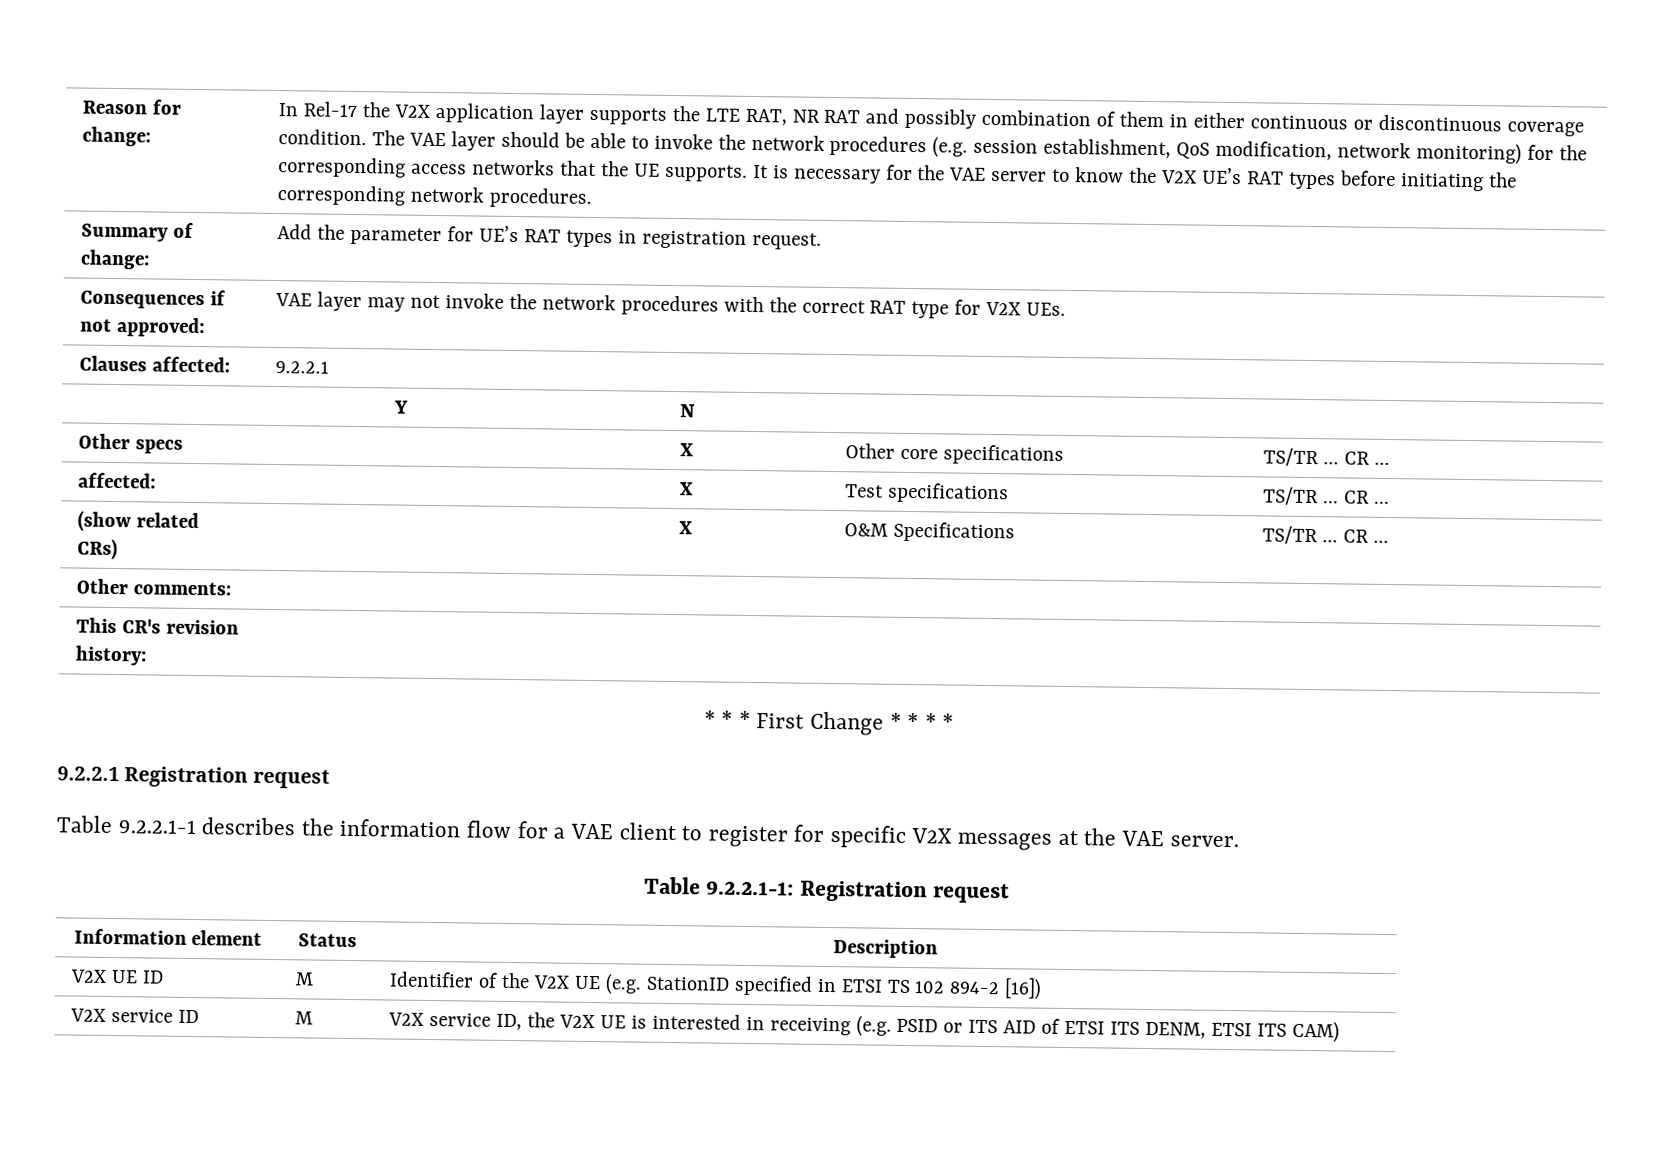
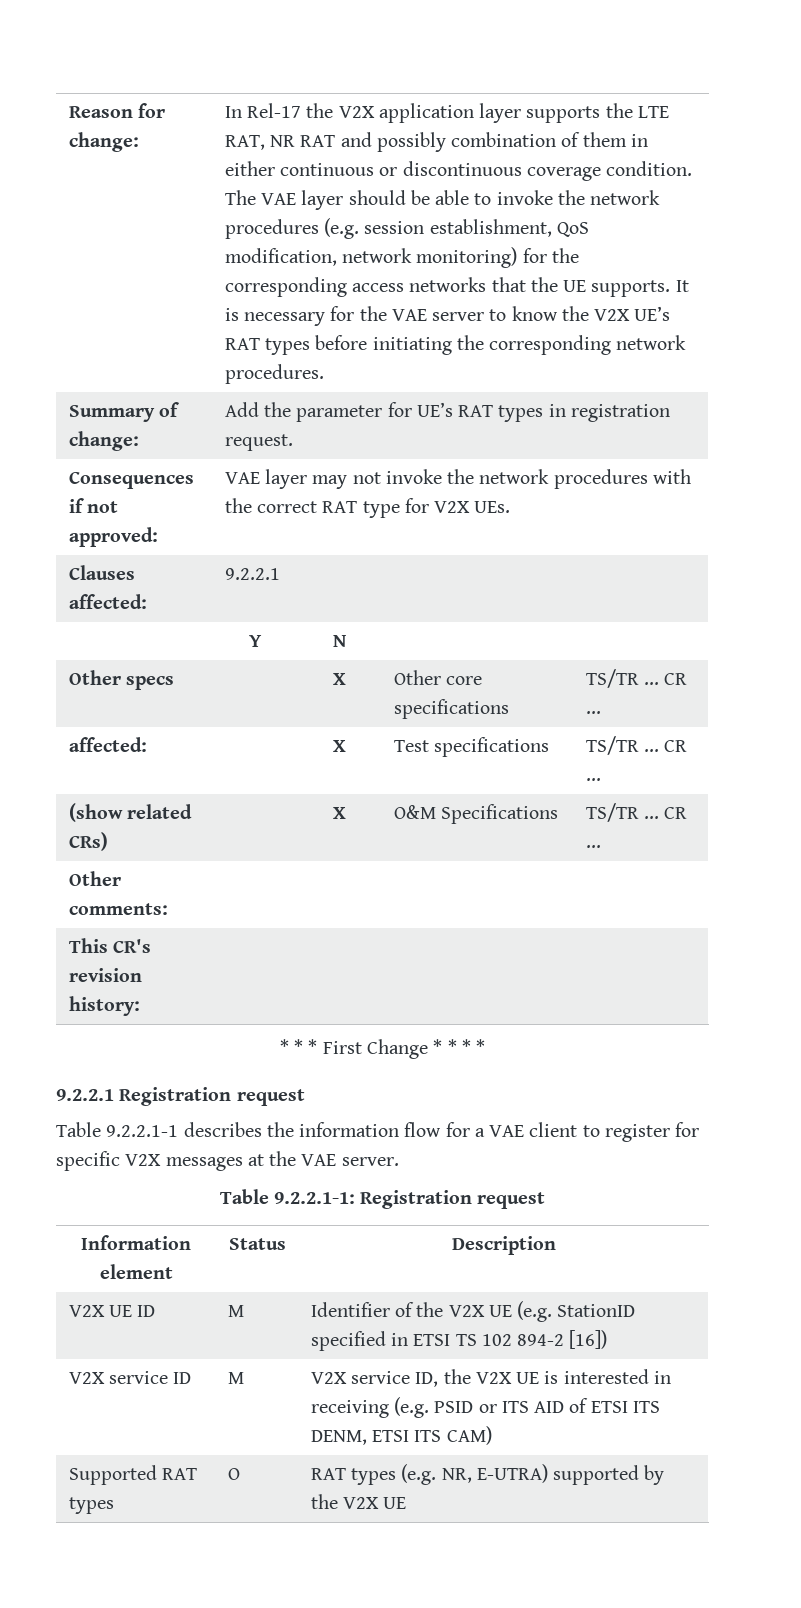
+ Supported RAT types | O | RAT types (e.g. NR, E-UTRA) supported by the V2X UE

